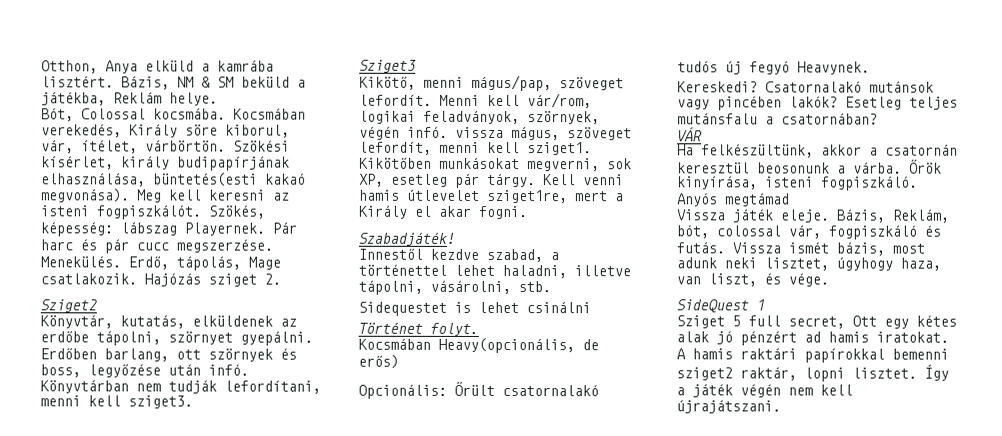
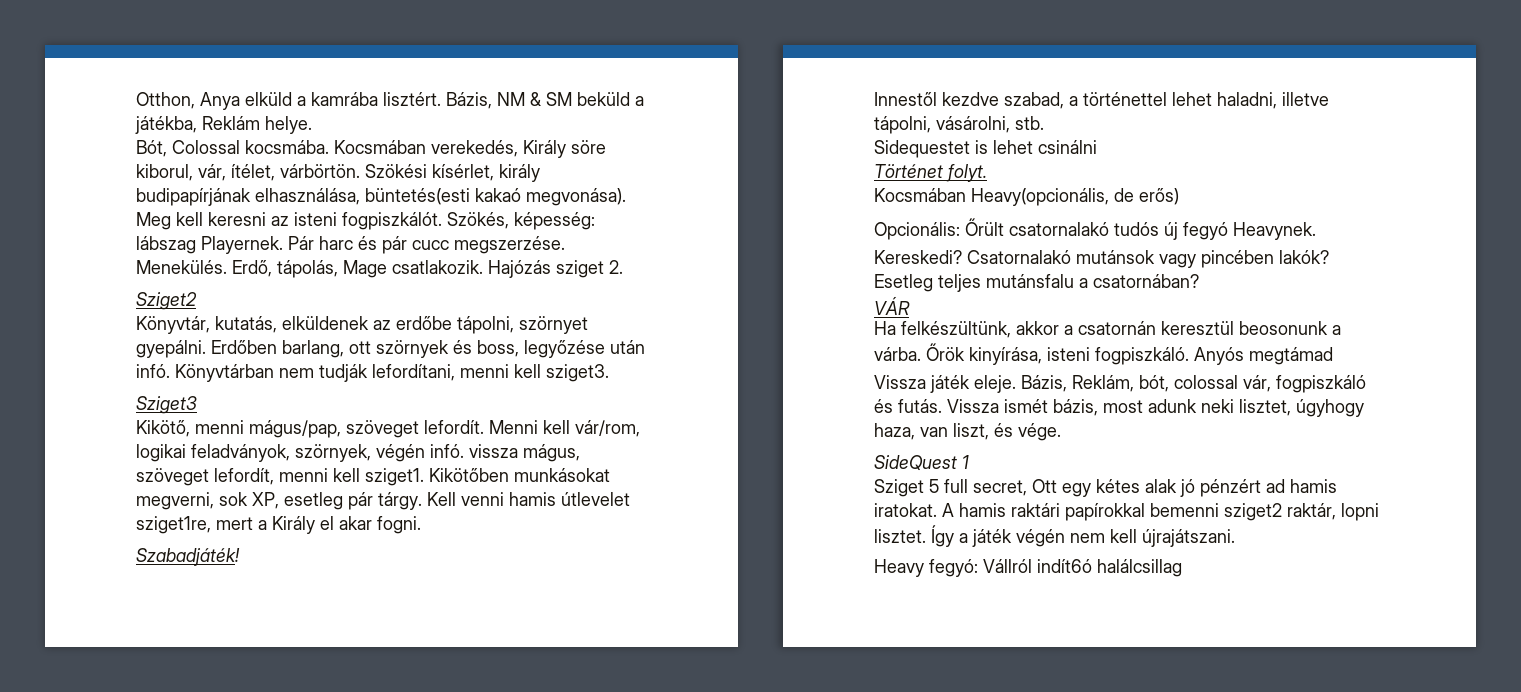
+ Heavy fegyó: Vállról indít6ó halálcsillag

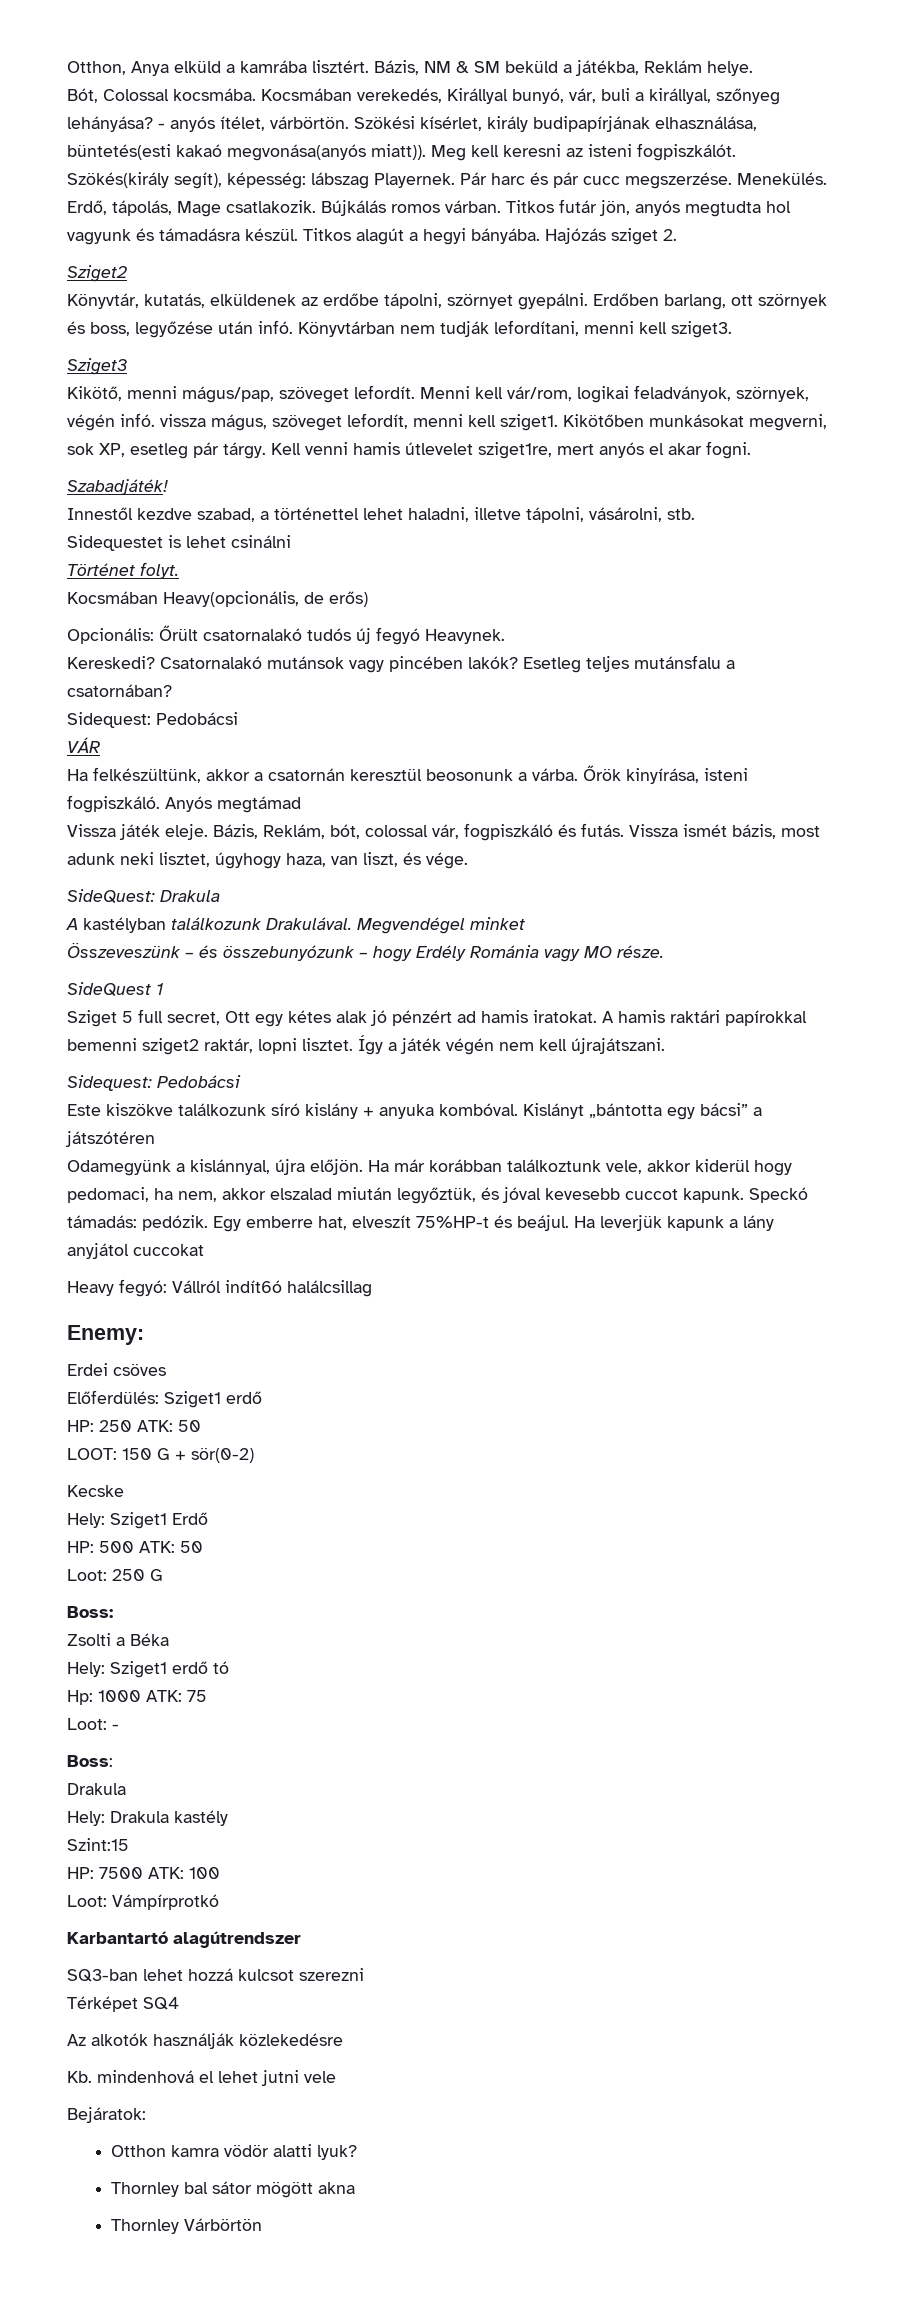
- Kocsmában verekedés, Király söre kiborul, vár, ítélet, várbörtön.
+ Kocsmában verekedés, Királlyal bunyó, vár, buli a királlyal, szőnyeg lehányása? - anyós ítélet, várbörtön.
- Szökési kísérlet, király budipapírjának elhasználása, büntetés(esti kakaó megvonása).
+ Szökési kísérlet, király budipapírjának elhasználása, büntetés(esti kakaó megvonása(anyós miatt)).
- Szökés, képesség: lábszag Playernek.
+ Szökés(király segít), képesség: lábszag Playernek.
+ Bújkálás romos várban. Titkos futár jön, anyós megtudta hol vagyunk és támadásra készül. Titkos alagút a hegyi bányába.
- Kell venni hamis útlevelet sziget1re, mert a Király el akar fogni.
+ Kell venni hamis útlevelet sziget1re, mert anyós el akar fogni.
  Esetleg teljes mutánsfalu a csatornában?
+ Sidequest: Pedobácsi
+ SideQuest: Drakula
+ A kastélyban találkozunk Drakulával. Megvendégel minket
+ Összeveszünk – és összebunyózunk – hogy Erdély Románia vagy MO része.
  Így a játék végén nem kell újrajátszani.
+ Sidequest: Pedobácsi
+ Este kiszökve találkozunk síró kislány + anyuka kombóval. Kislányt „bántotta egy bácsi” a játszótéren
+ Odamegyünk a kislánnyal, újra előjön. Ha már korábban találkoztunk vele, akkor kiderül hogy pedomaci, ha nem, akkor elszalad miután legyőztük, és jóval kevesebb cuccot kapunk. Speckó támadás: pedózik. Egy emberre hat, elveszít 75%HP-t és beájul. Ha leverjük kapunk a lány anyjátol cuccokat
+ Enemy:
+ Erdei csöves
+ Előferdülés: Sziget1 erdő
+ HP: 250 ATK: 50
+ LOOT: 150 G + sör(0-2)
+ Kecske
+ Hely: Sziget1 Erdő
+ HP: 500 ATK: 50
+ Loot: 250 G
+ Boss:
+ Zsolti a Béka
+ Hely: Sziget1 erdő tó
+ Hp: 1000 ATK: 75
+ Loot: -
+ Boss:
+ Drakula
+ Hely: Drakula kastély
+ Szint:15
+ HP: 7500 ATK: 100
+ Loot: Vámpírprotkó
+ Karbantartó alagútrendszer
+ SQ3-ban lehet hozzá kulcsot szerezni
+ Térképet SQ4
+ Az alkotók használják közlekedésre
+ Kb. mindenhová el lehet jutni vele
+ Bejáratok:
+ Otthon kamra vödör alatti lyuk?
+ Thornley bal sátor mögött akna
+ Thornley Várbörtön

